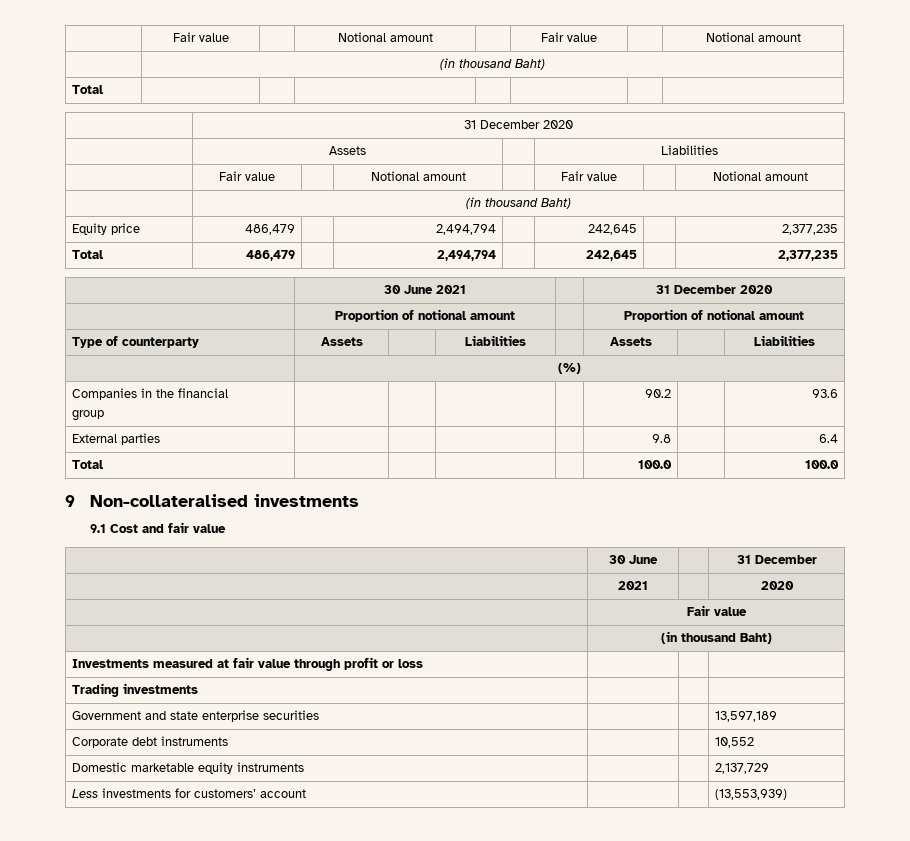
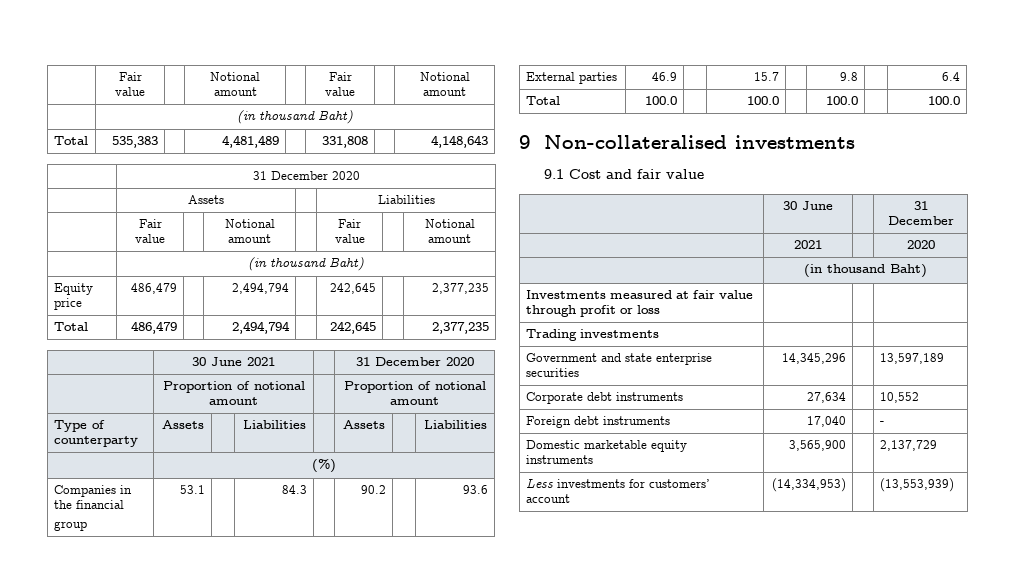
- Total | | | | | | |
+ Total | 535,383 | | 4,481,489 | | 331,808 | | 4,148,643
  Companies in the financial
- group | | | | | 90.2 | | 93.6
+ group | 53.1 | | 84.3 | | 90.2 | | 93.6
- External parties | | | | | 9.8 | | 6.4
+ External parties | 46.9 | | 15.7 | | 9.8 | | 6.4
- Total | | | | | 100.0 | | 100.0
+ Total | 100.0 | | 100.0 | | 100.0 | | 100.0
  | 2021 | | 2020
- | Fair value
- Government and state enterprise securities | | | 13,597,189
+ Government and state enterprise securities | 14,345,296 | | 13,597,189
- Corporate debt instruments | | | 10,552
+ Corporate debt instruments | 27,634 | | 10,552
+ Foreign debt instruments | 17,040 | | -
- Domestic marketable equity instruments | | | 2,137,729
+ Domestic marketable equity instruments | 3,565,900 | | 2,137,729
- Less investments for customers’ account | | | (13,553,939)
+ Less investments for customers’ account | (14,334,953) | | (13,553,939)

